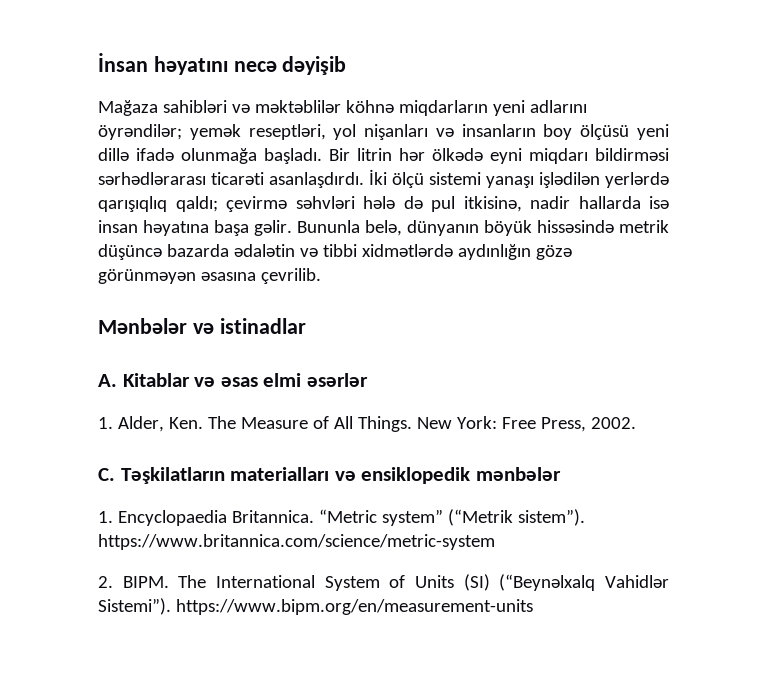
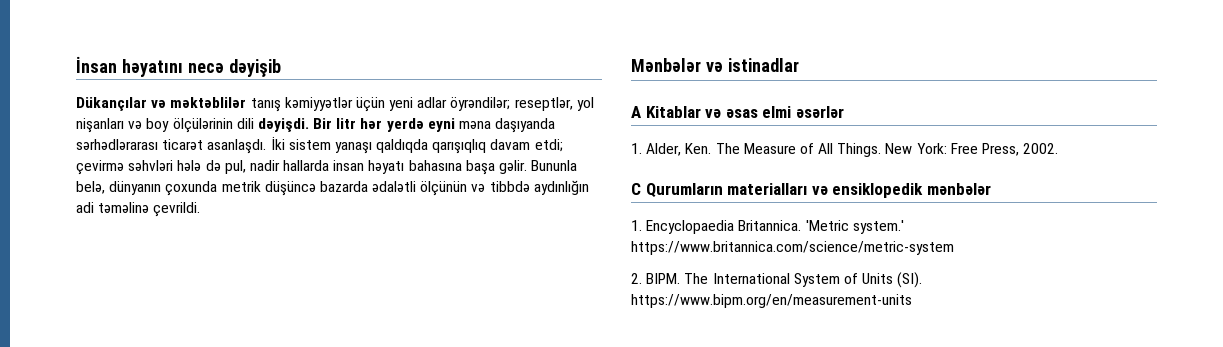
- Mağaza sahibləri və məktəblilər köhnə miqdarların yeni adlarını öyrəndilər; yemək reseptləri, yol nişanları və insanların boy ölçüsü yeni dillə ifadə olunmağa başladı. Bir litrin hər ölkədə eyni miqdarı bildirməsi sərhədlərarası ticarəti asanlaşdırdı. İki ölçü sistemi yanaşı işlədilən yerlərdə qarışıqlıq qaldı; çevirmə səhvləri hələ də pul itkisinə, nadir hallarda isə insan həyatına başa gəlir.
+ Dükançılar və məktəblilər tanış kəmiyyətlər üçün yeni adlar öyrəndilər; reseptlər, yol nişanları və boy ölçülərinin dili dəyişdi. Bir litr hər yerdə eyni məna daşıyanda sərhədlərarası ticarət asanlaşdı. İki sistem yanaşı qaldıqda qarışıqlıq davam etdi; çevirmə səhvləri hələ də pul, nadir hallarda insan həyatı bahasına başa gəlir.
- Bununla belə, dünyanın böyük hissəsində metrik düşüncə bazarda ədalətin və tibbi xidmətlərdə aydınlığın gözə görünməyən əsasına çevrilib.
+ Bununla belə, dünyanın çoxunda metrik düşüncə bazarda ədalətli ölçünün və tibbdə aydınlığın adi təməlinə çevrildi.
- A. Kitablar və əsas elmi əsərlər
+ A Kitablar və əsas elmi əsərlər
- C. Təşkilatların materialları və ensiklopedik mənbələr
+ C Qurumların materialları və ensiklopedik mənbələr
- “Metric system” (“Metrik sistem”). https://www.britannica.com/science/metric-system
+ 'Metric system.' https://www.britannica.com/science/metric-system
- The International System of Units (SI) (“Beynəlxalq Vahidlər Sistemi”). https://www.bipm.org/en/measurement-units
+ The International System of Units (SI). https://www.bipm.org/en/measurement-units

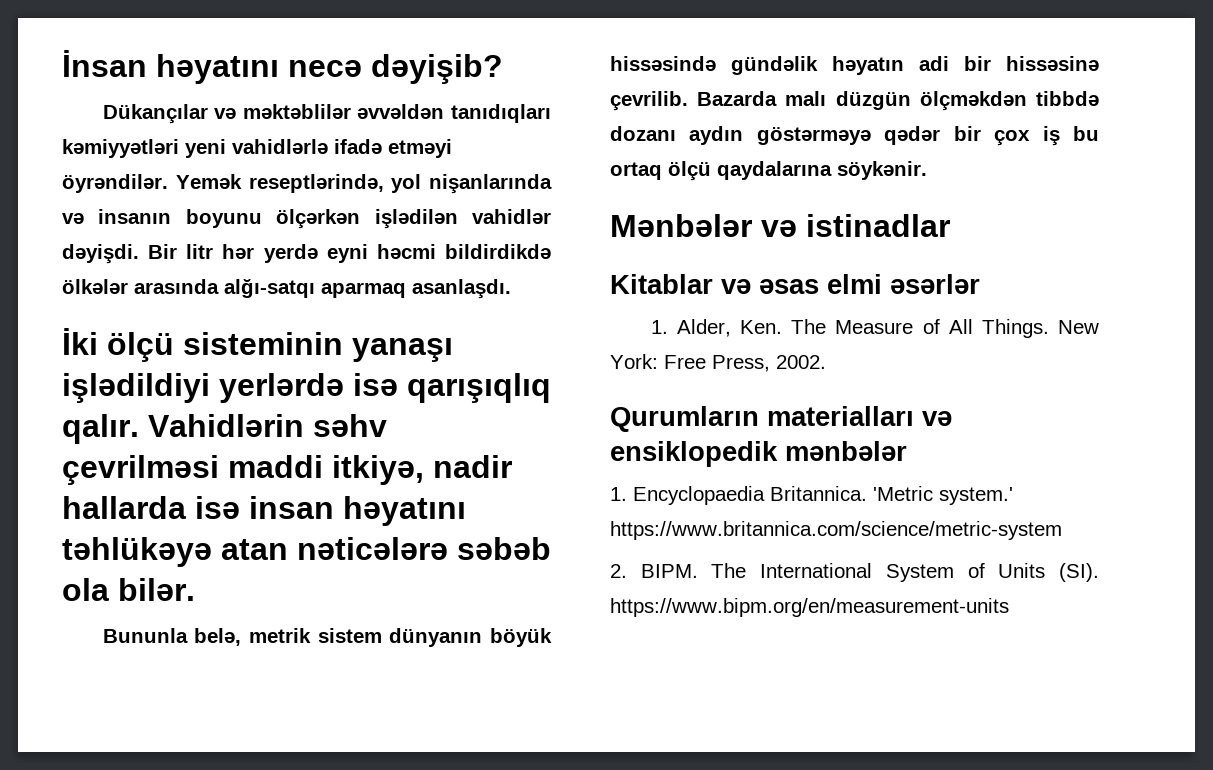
- İnsan həyatını necə dəyişib
+ İnsan həyatını necə dəyişib?
- Dükançılar və məktəblilər tanış kəmiyyətlər üçün yeni adlar öyrəndilər; reseptlər, yol nişanları və boy ölçülərinin dili dəyişdi.
+ Dükançılar və məktəblilər əvvəldən tanıdıqları kəmiyyətləri yeni vahidlərlə ifadə etməyi öyrəndilər. Yemək reseptlərində, yol nişanlarında və insanın boyunu ölçərkən işlədilən vahidlər dəyişdi.
- Bir litr hər yerdə eyni məna daşıyanda sərhədlərarası ticarət asanlaşdı. İki sistem yanaşı qaldıqda qarışıqlıq davam etdi; çevirmə səhvləri hələ də pul, nadir hallarda insan həyatı bahasına başa gəlir. Bununla belə, dünyanın çoxunda metrik düşüncə bazarda ədalətli ölçünün və tibbdə aydınlığın adi təməlinə çevrildi.
+ Bir litr hər yerdə eyni həcmi bildirdikdə ölkələr arasında alğı-satqı aparmaq asanlaşdı.
+ İki ölçü sisteminin yanaşı işlədildiyi yerlərdə isə qarışıqlıq qalır. Vahidlərin səhv çevrilməsi maddi itkiyə, nadir hallarda isə insan həyatını təhlükəyə atan nəticələrə səbəb ola bilər.
+ Bununla belə, metrik sistem dünyanın böyük hissəsində gündəlik həyatın adi bir hissəsinə çevrilib. Bazarda malı düzgün ölçməkdən tibbdə dozanı aydın göstərməyə qədər bir çox iş bu ortaq ölçü qaydalarına söykənir.
- A Kitablar və əsas elmi əsərlər
+ Kitablar və əsas elmi əsərlər
- C Qurumların materialları və ensiklopedik mənbələr
+ Qurumların materialları və ensiklopedik mənbələr

